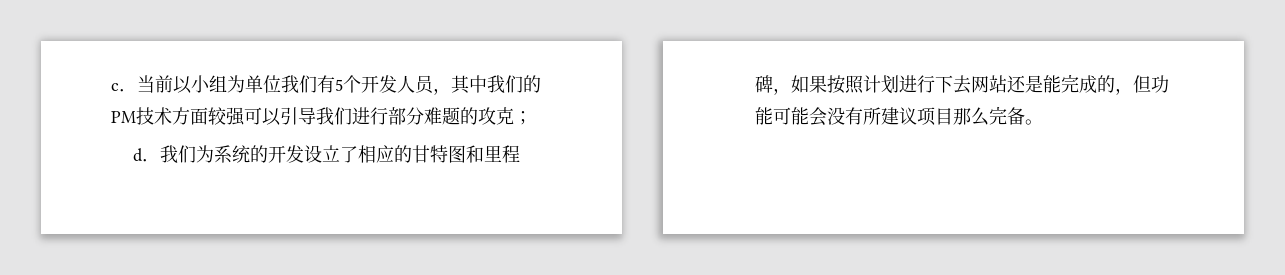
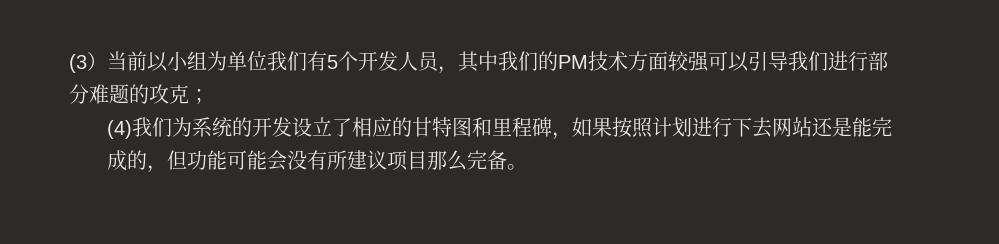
- c．当前以小组为单位我们有5个开发人员，其中我们的PM技术方面较强可以引导我们进行部分难题的攻克；
+ (3）当前以小组为单位我们有5个开发人员，其中我们的PM技术方面较强可以引导我们进行部分难题的攻克；
- d．我们为系统的开发设立了相应的甘特图和里程碑，如果按照计划进行下去网站还是能完成的，但功能可能会没有所建议项目那么完备。
+ (4)我们为系统的开发设立了相应的甘特图和里程碑，如果按照计划进行下去网站还是能完成的，但功能可能会没有所建议项目那么完备。

